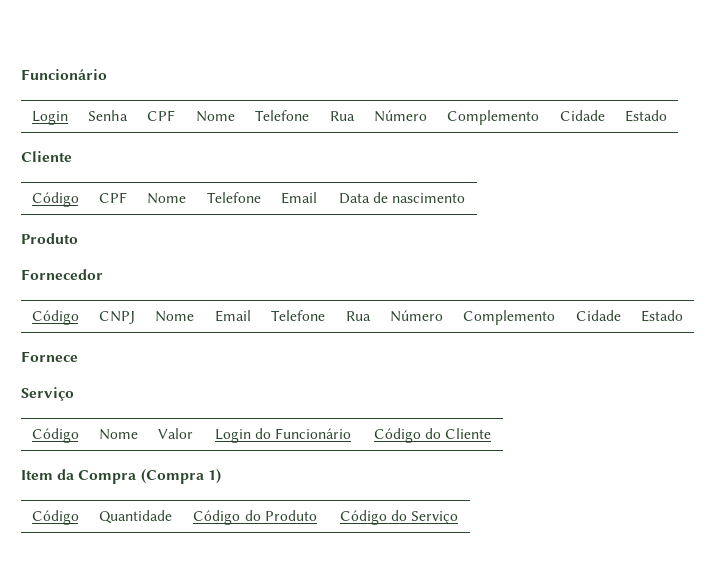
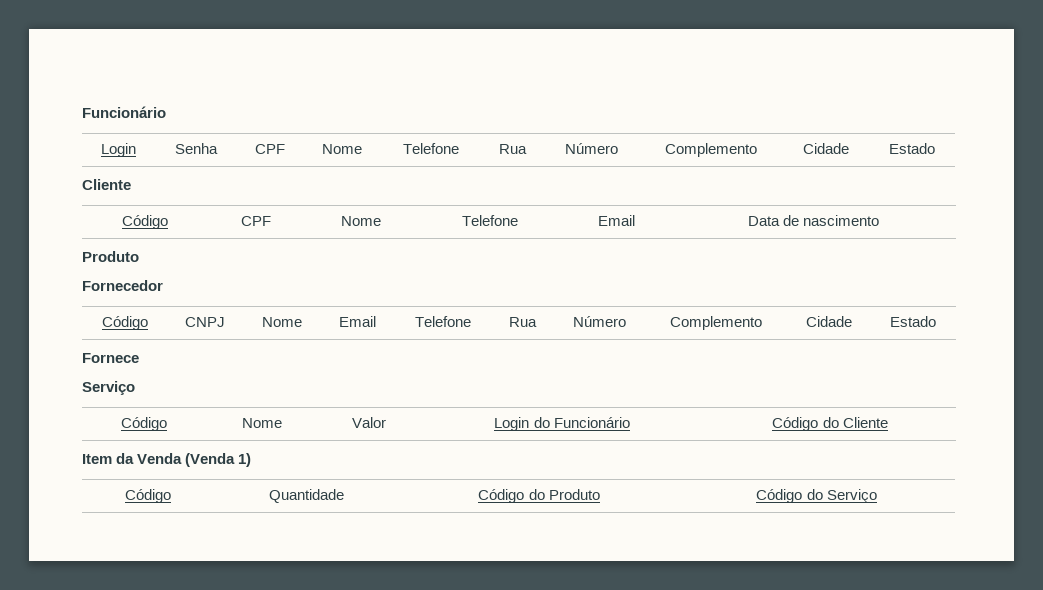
- Item da Compra (Compra 1)
+ Item da Venda (Venda 1)

